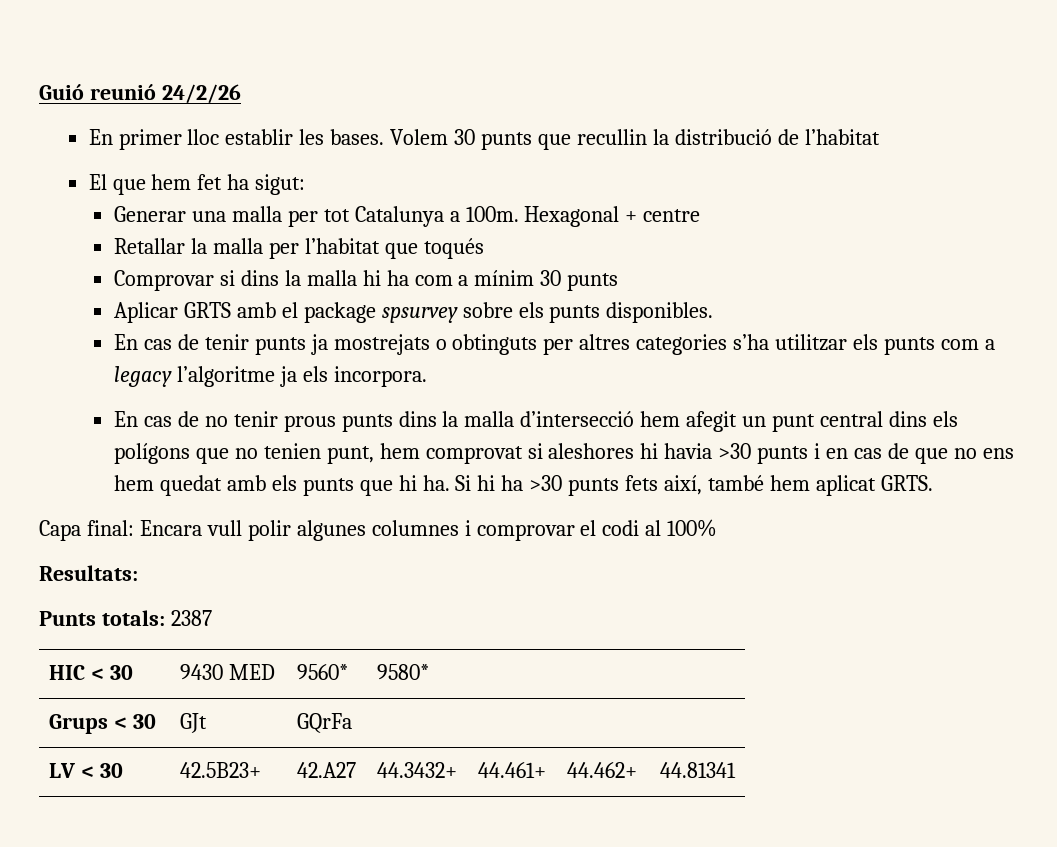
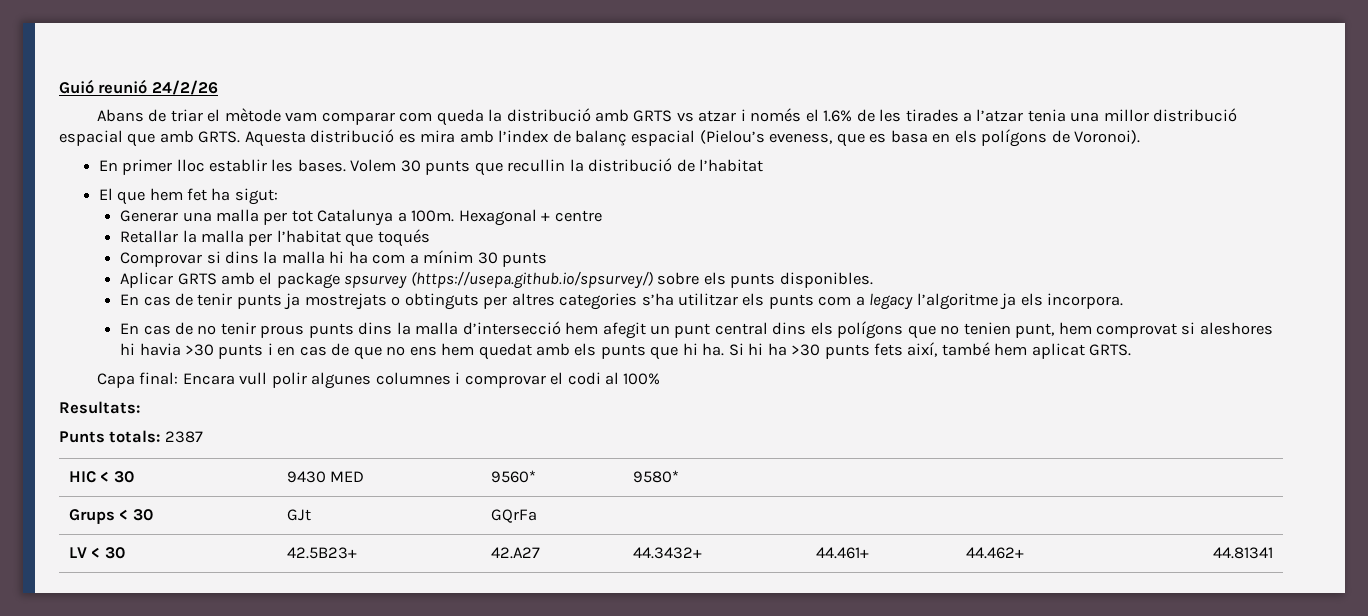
+ Abans de triar el mètode vam comparar com queda la distribució amb GRTS vs atzar i només el 1.6% de les tirades a l’atzar tenia una millor distribució espacial que amb GRTS. Aquesta distribució es mira amb l’index de balanç espacial (Pielou’s eveness, que es basa en els polígons de Voronoi).
- Aplicar GRTS amb el package spsurvey sobre els punts disponibles.
+ Aplicar GRTS amb el package spsurvey (https://usepa.github.io/spsurvey/) sobre els punts disponibles.

